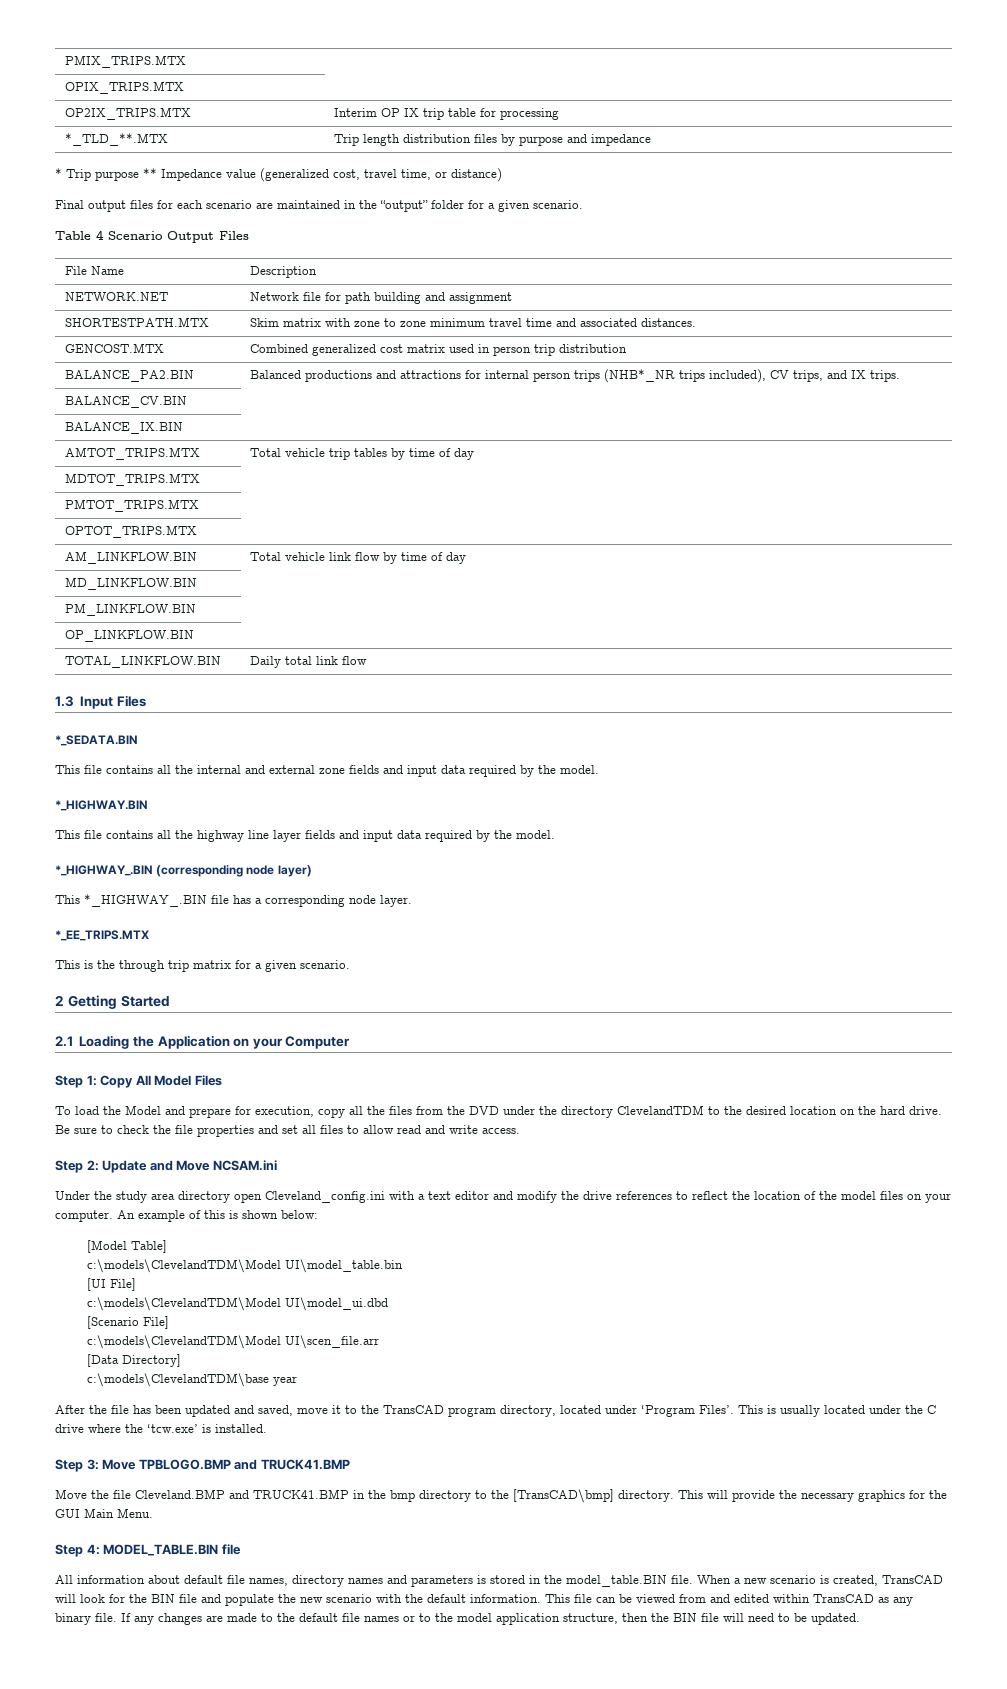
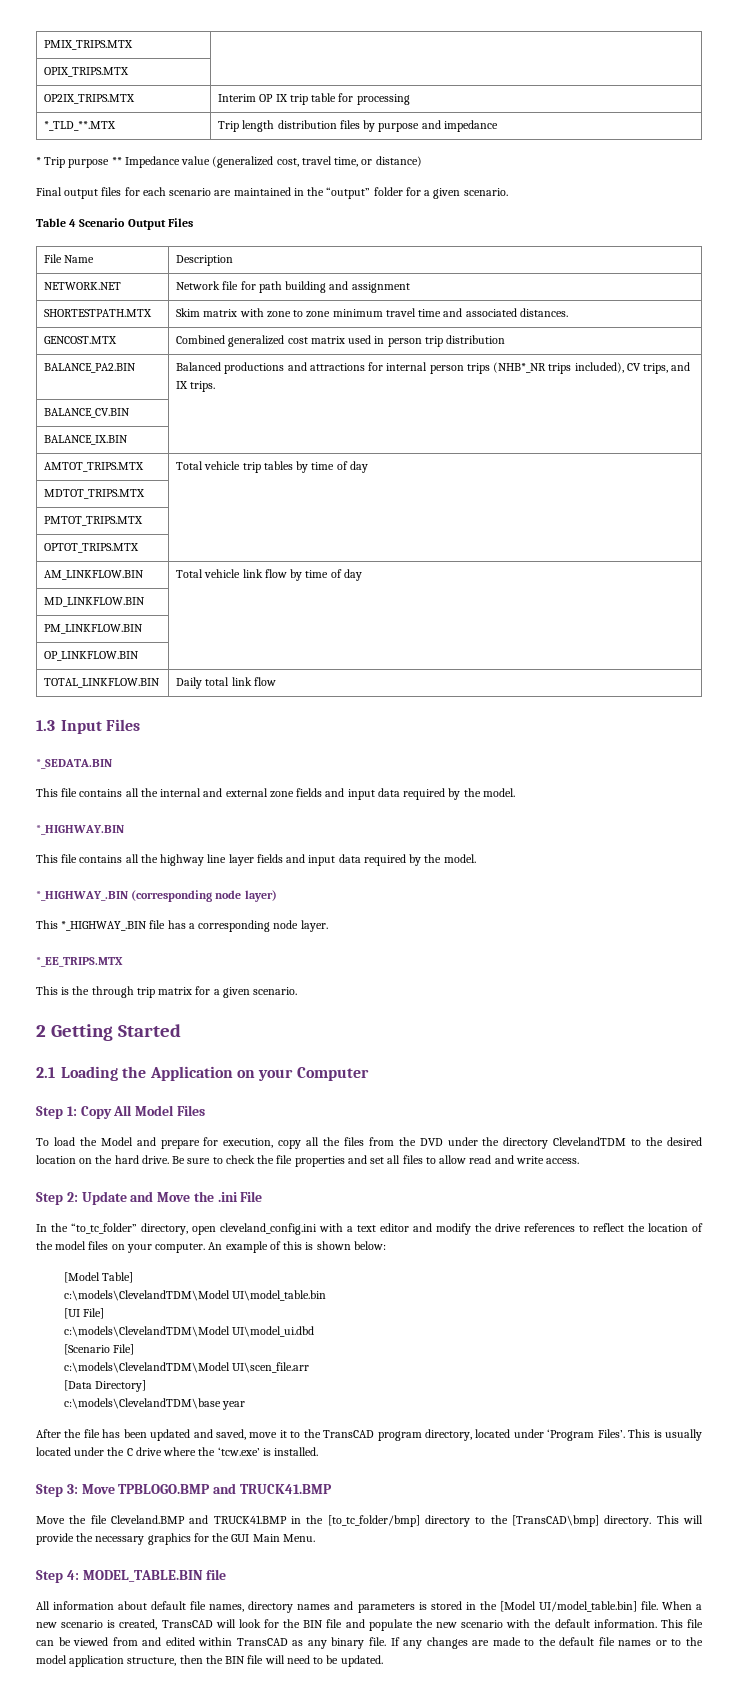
- Step 2: Update and Move NCSAM.ini
- Under the study area directory open Cleveland_config.ini with a text editor and modify the drive references to reflect the location of the model files on your computer.
+ Step 2: Update and Move the .ini File
+ In the “to_tc_folder” directory, open cleveland_config.ini with a text editor and modify the drive references to reflect the location of the model files on your computer.
- Move the file Cleveland.BMP and TRUCK41.BMP in the bmp directory to the [TransCAD\bmp] directory.
+ Move the file Cleveland.BMP and TRUCK41.BMP in the [to_tc_folder/bmp] directory to the [TransCAD\bmp] directory.
- All information about default file names, directory names and parameters is stored in the model_table.BIN file.
+ All information about default file names, directory names and parameters is stored in the [Model UI/model_table.bin] file.

